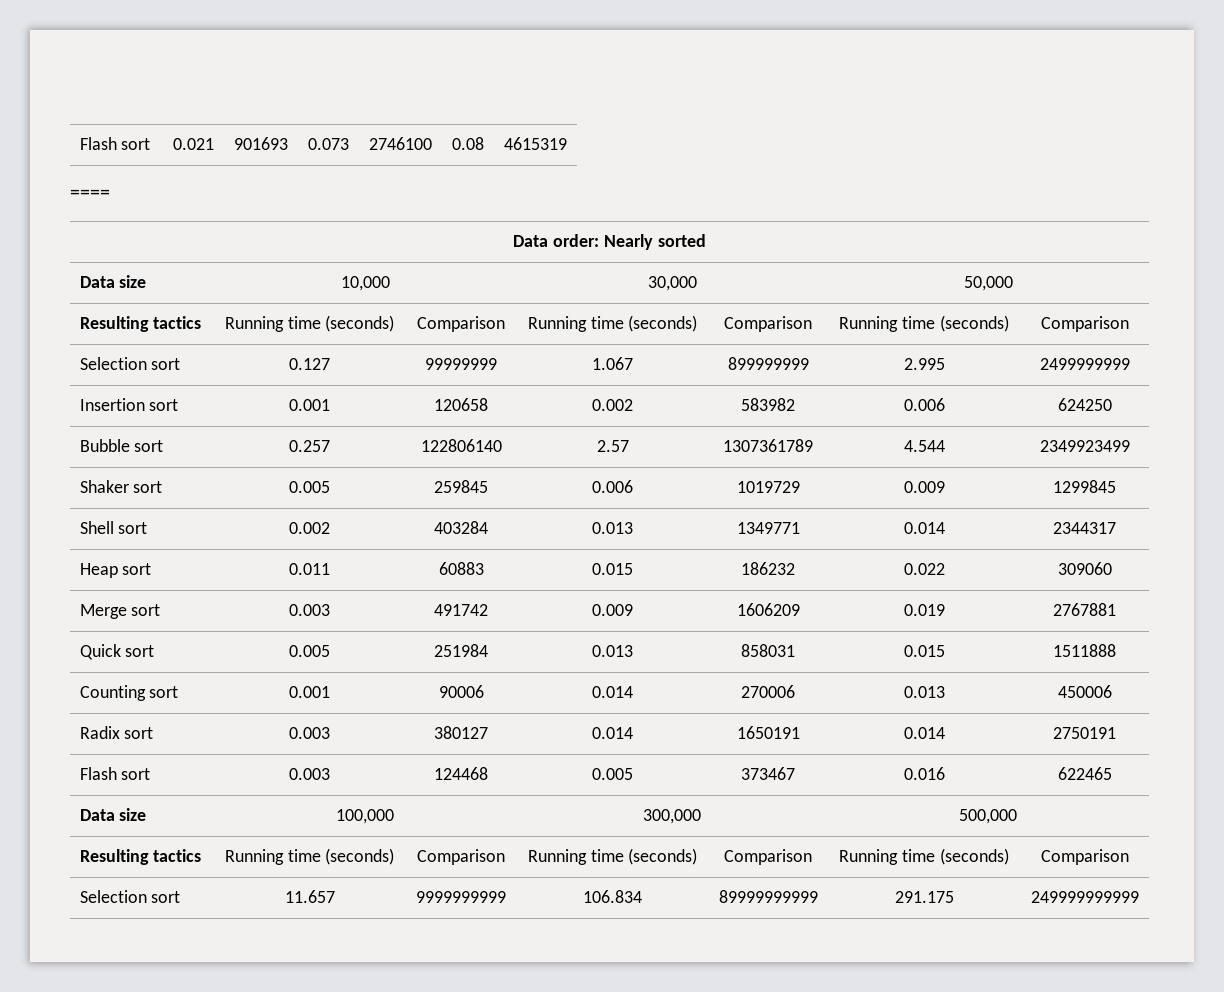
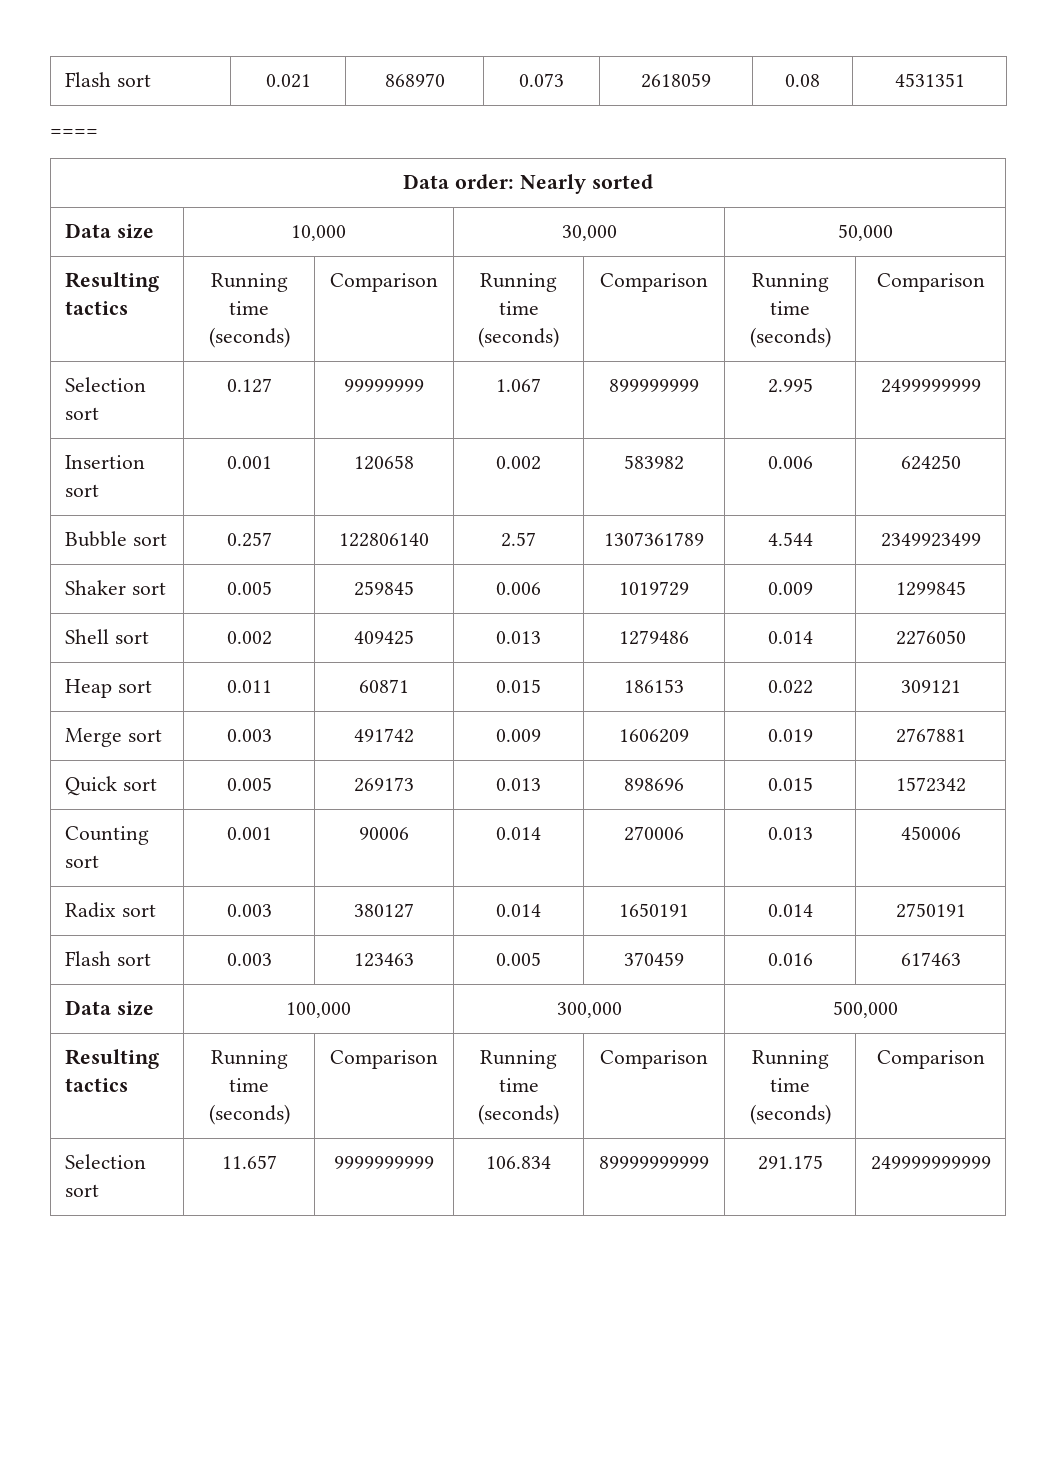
- Flash sort | 0.021 | 901693 | 0.073 | 2746100 | 0.08 | 4615319
+ Flash sort | 0.021 | 868970 | 0.073 | 2618059 | 0.08 | 4531351
- Shell sort | 0.002 | 403284 | 0.013 | 1349771 | 0.014 | 2344317
+ Shell sort | 0.002 | 409425 | 0.013 | 1279486 | 0.014 | 2276050
- Heap sort | 0.011 | 60883 | 0.015 | 186232 | 0.022 | 309060
+ Heap sort | 0.011 | 60871 | 0.015 | 186153 | 0.022 | 309121
- Quick sort | 0.005 | 251984 | 0.013 | 858031 | 0.015 | 1511888
+ Quick sort | 0.005 | 269173 | 0.013 | 898696 | 0.015 | 1572342
- Flash sort | 0.003 | 124468 | 0.005 | 373467 | 0.016 | 622465
+ Flash sort | 0.003 | 123463 | 0.005 | 370459 | 0.016 | 617463

